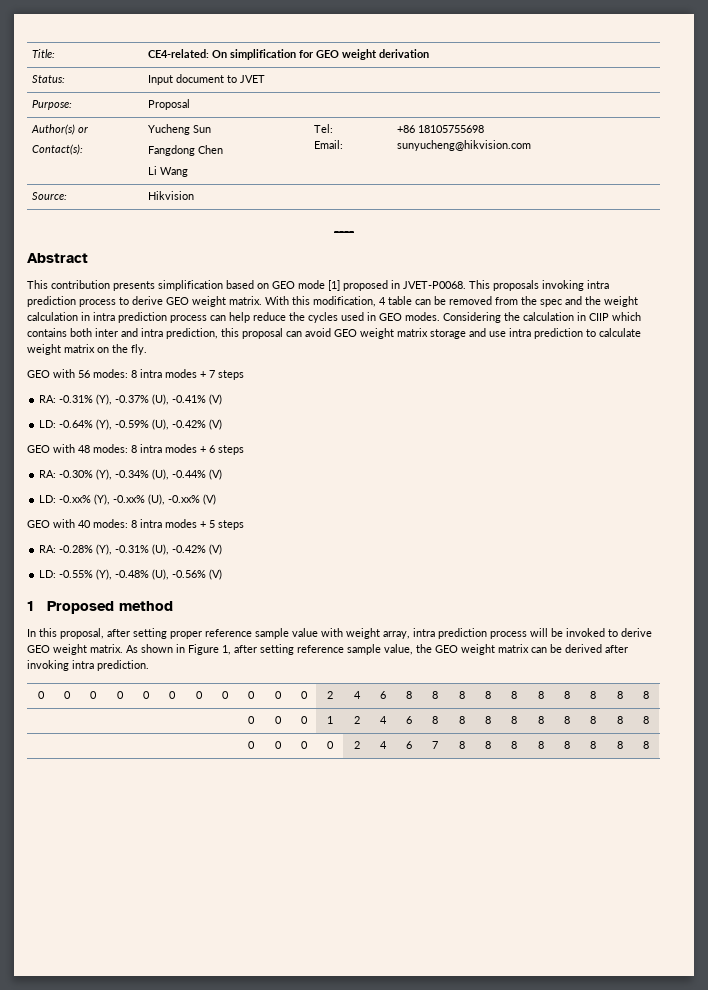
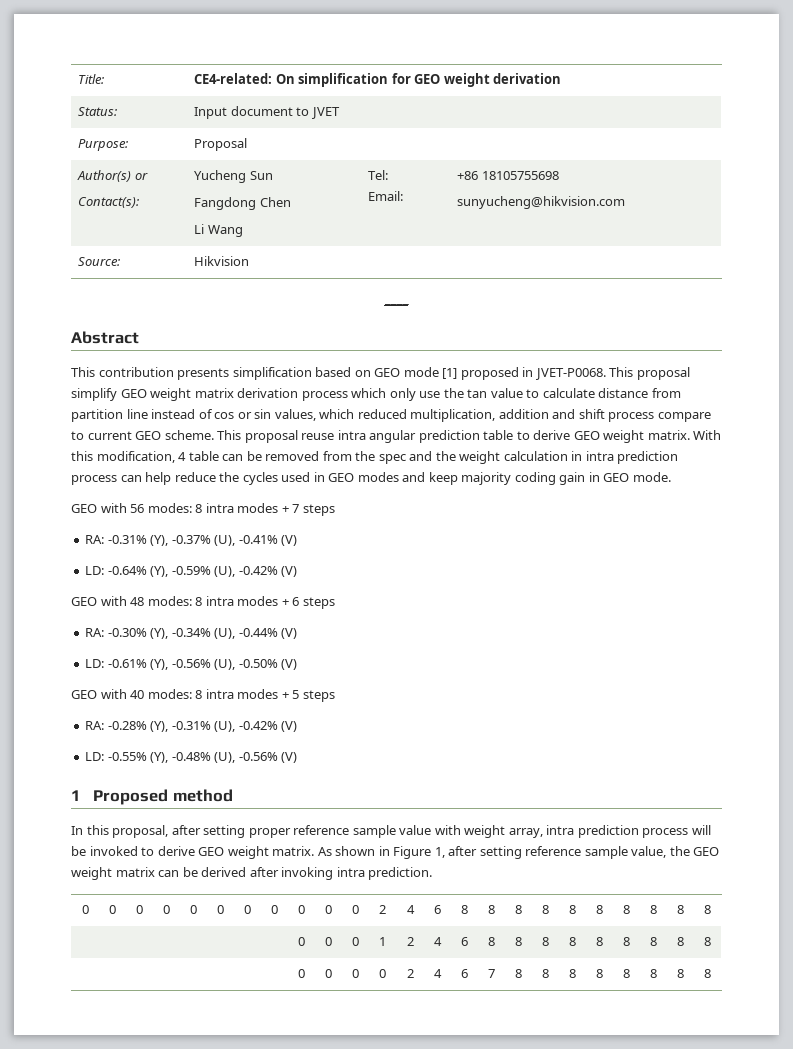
- This proposals invoking intra prediction process to derive GEO weight matrix.
+ This proposal simplify GEO weight matrix derivation process which only use the tan value to calculate distance from partition line instead of cos or sin values, which reduced multiplication, addition and shift process compare to current GEO scheme. This proposal reuse intra angular prediction table to derive GEO weight matrix.
- With this modification, 4 table can be removed from the spec and the weight calculation in intra prediction process can help reduce the cycles used in GEO modes. Considering the calculation in CIIP which contains both inter and intra prediction, this proposal can avoid GEO weight matrix storage and use intra prediction to calculate weight matrix on the fly.
+ With this modification, 4 table can be removed from the spec and the weight calculation in intra prediction process can help reduce the cycles used in GEO modes and keep majority coding gain in GEO mode.
- LD: -0.xx% (Y), -0.xx% (U), -0.xx% (V)
+ LD: -0.61% (Y), -0.56% (U), -0.50% (V)

